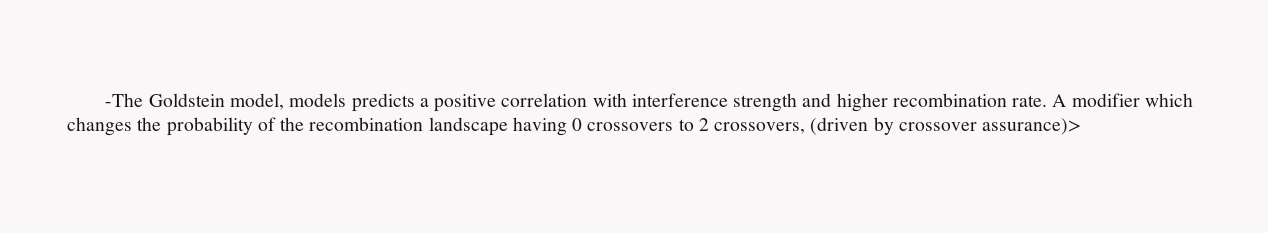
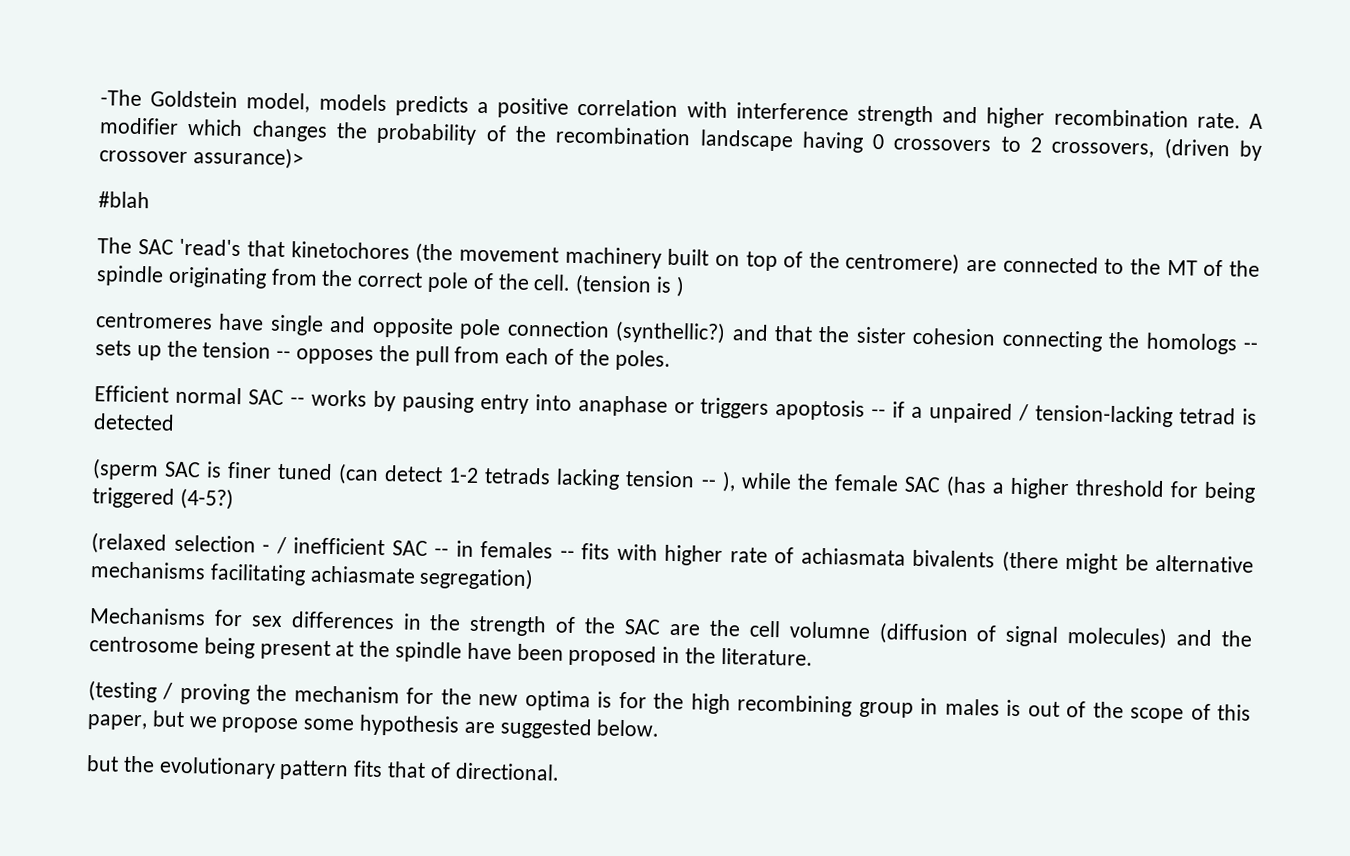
+ #blah
+ The SAC 'read's that kinetochores (the movement machinery built on top of the centromere) are connected to the MT of the spindle originating from the correct pole of the cell. (tension is )
+ centromeres have single and opposite pole connection (synthellic?) and that the sister cohesion connecting the homologs -- sets up the tension -- opposes the pull from each of the poles.
+ Efficient normal SAC -- works by pausing entry into anaphase or triggers apoptosis -- if a unpaired / tension-lacking tetrad is detected
+ (sperm SAC is finer tuned (can detect 1-2 tetrads lacking tension -- ), while the female SAC (has a higher threshold for being triggered (4-5?)
+ (relaxed selection - / inefficient SAC -- in females -- fits with higher rate of achiasmata bivalents (there might be alternative mechanisms facilitating achiasmate segregation)
+ Mechanisms for sex differences in the strength of the SAC are the cell volumne (diffusion of signal molecules) and the centrosome being present at the spindle have been proposed in the literature.
+ (testing / proving the mechanism for the new optima is for the high recombining group in males is out of the scope of this paper, but we propose some hypothesis are suggested below.
+ but the evolutionary pattern fits that of directional.

